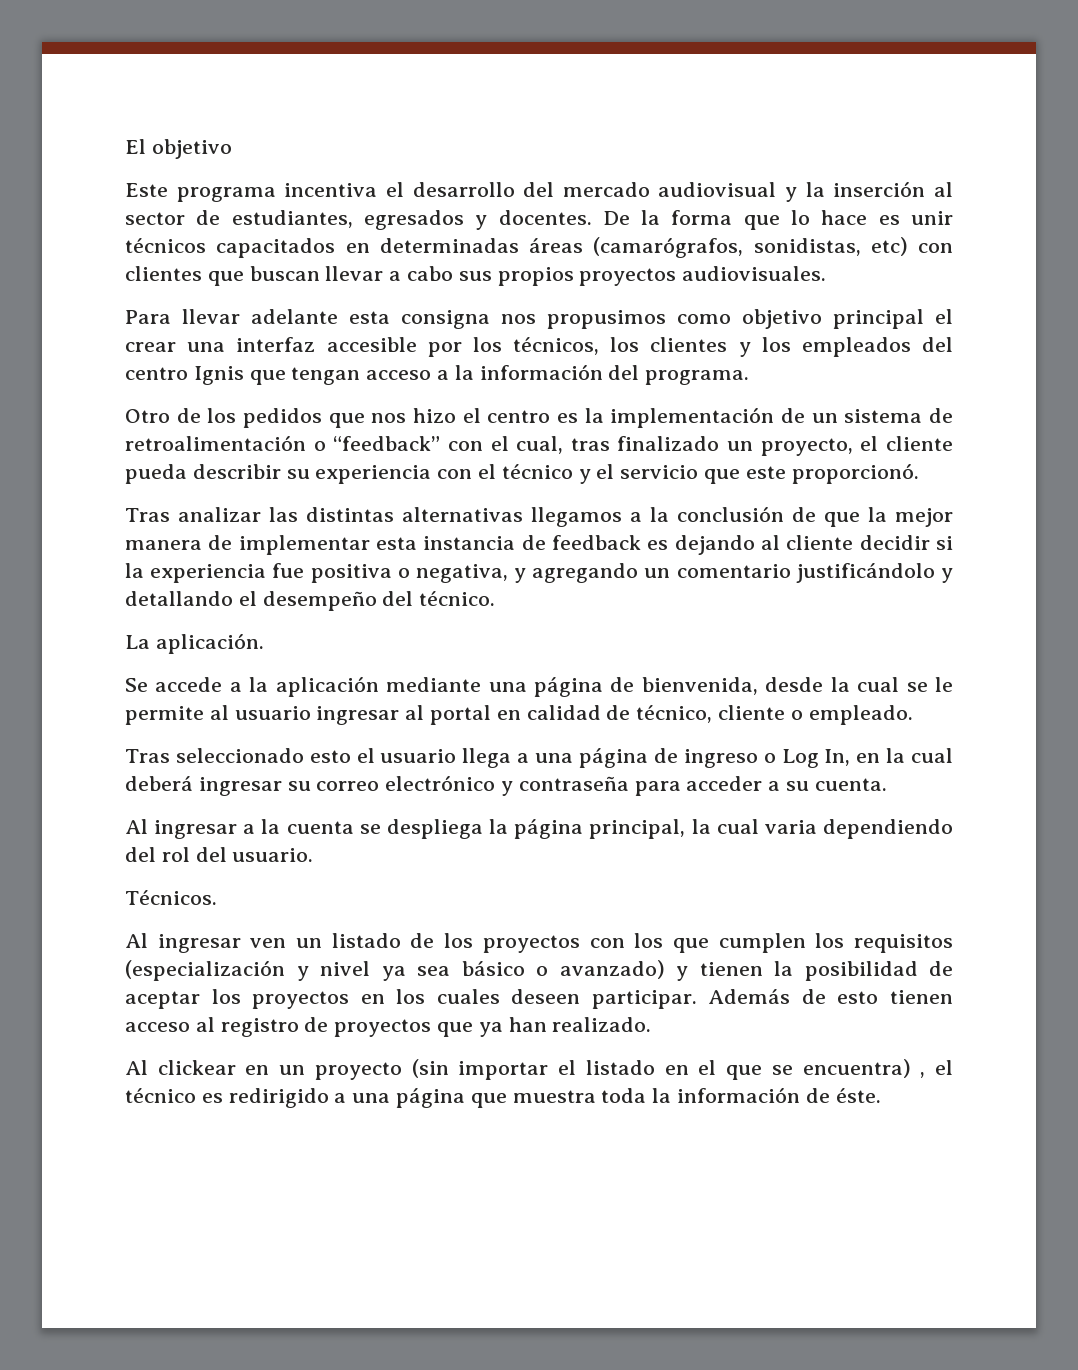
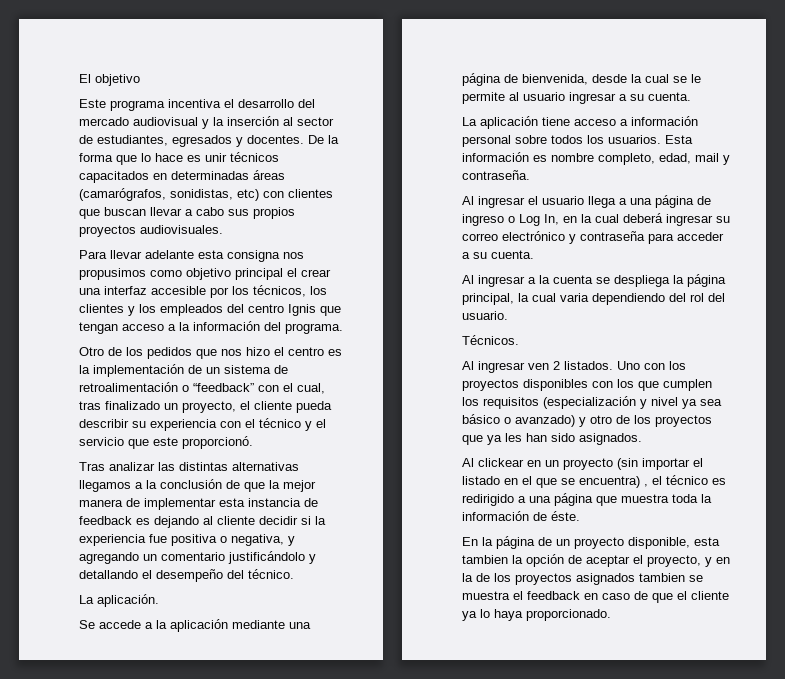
- Se accede a la aplicación mediante una página de bienvenida, desde la cual se le permite al usuario ingresar al portal en calidad de técnico, cliente o empleado.
- Tras seleccionado esto el usuario llega a una página de ingreso o Log In, en la cual deberá ingresar su correo electrónico y contraseña para acceder a su cuenta.
+ Se accede a la aplicación mediante una página de bienvenida, desde la cual se le permite al usuario ingresar a su cuenta.
+ La aplicación tiene acceso a información personal sobre todos los usuarios. Esta información es nombre completo, edad, mail y contraseña.
+ Al ingresar el usuario llega a una página de ingreso o Log In, en la cual deberá ingresar su correo electrónico y contraseña para acceder a su cuenta.
- Al ingresar ven un listado de los proyectos con los que cumplen los requisitos (especialización y nivel ya sea básico o avanzado) y tienen la posibilidad de aceptar los proyectos en los cuales deseen participar. Además de esto tienen acceso al registro de proyectos que ya han realizado.
+ Al ingresar ven 2 listados. Uno con los proyectos disponibles con los que cumplen los requisitos (especialización y nivel ya sea básico o avanzado) y otro de los proyectos que ya les han sido asignados.
+ En la página de un proyecto disponible, esta tambien la opción de aceptar el proyecto, y en la de los proyectos asignados tambien se muestra el feedback en caso de que el cliente ya lo haya proporcionado.

